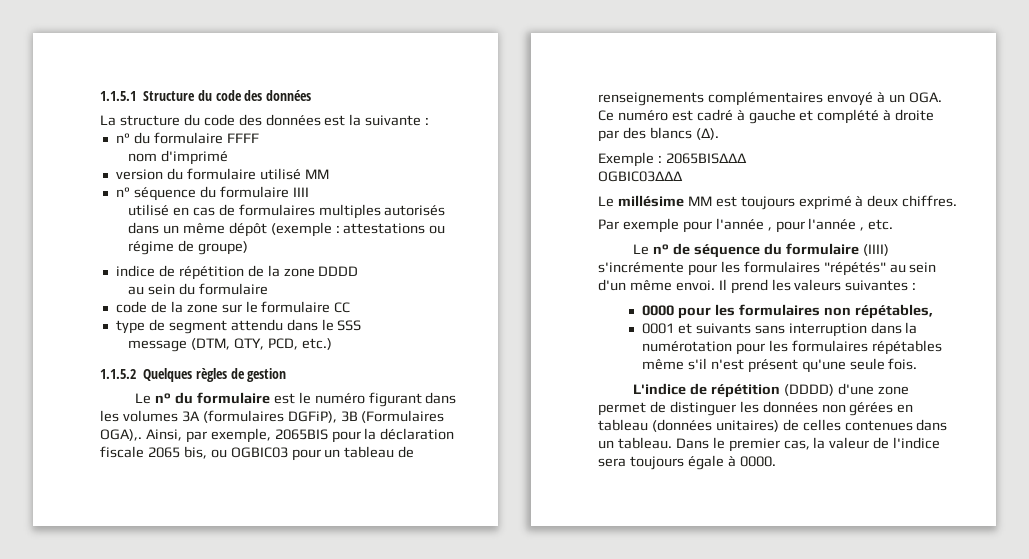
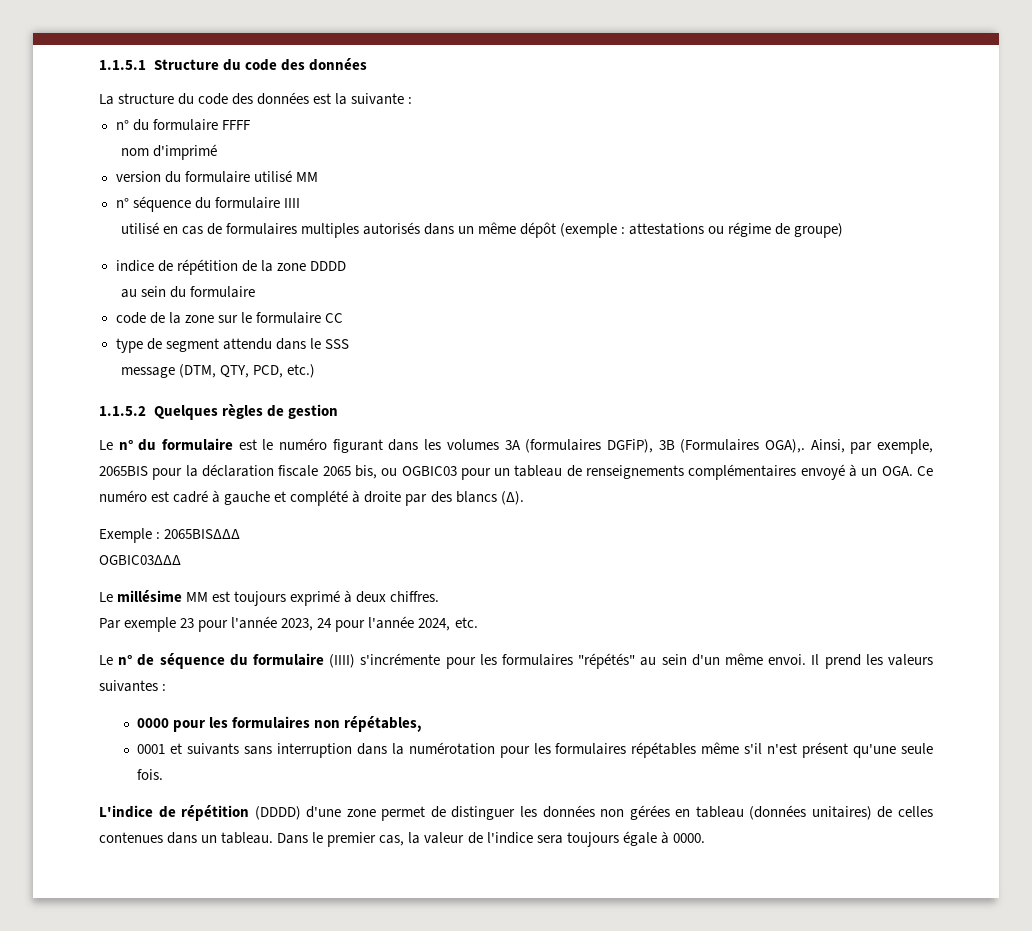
- Par exemple pour l'année , pour l'année , etc.
+ Par exemple 23 pour l'année 2023, 24 pour l'année 2024, etc.

